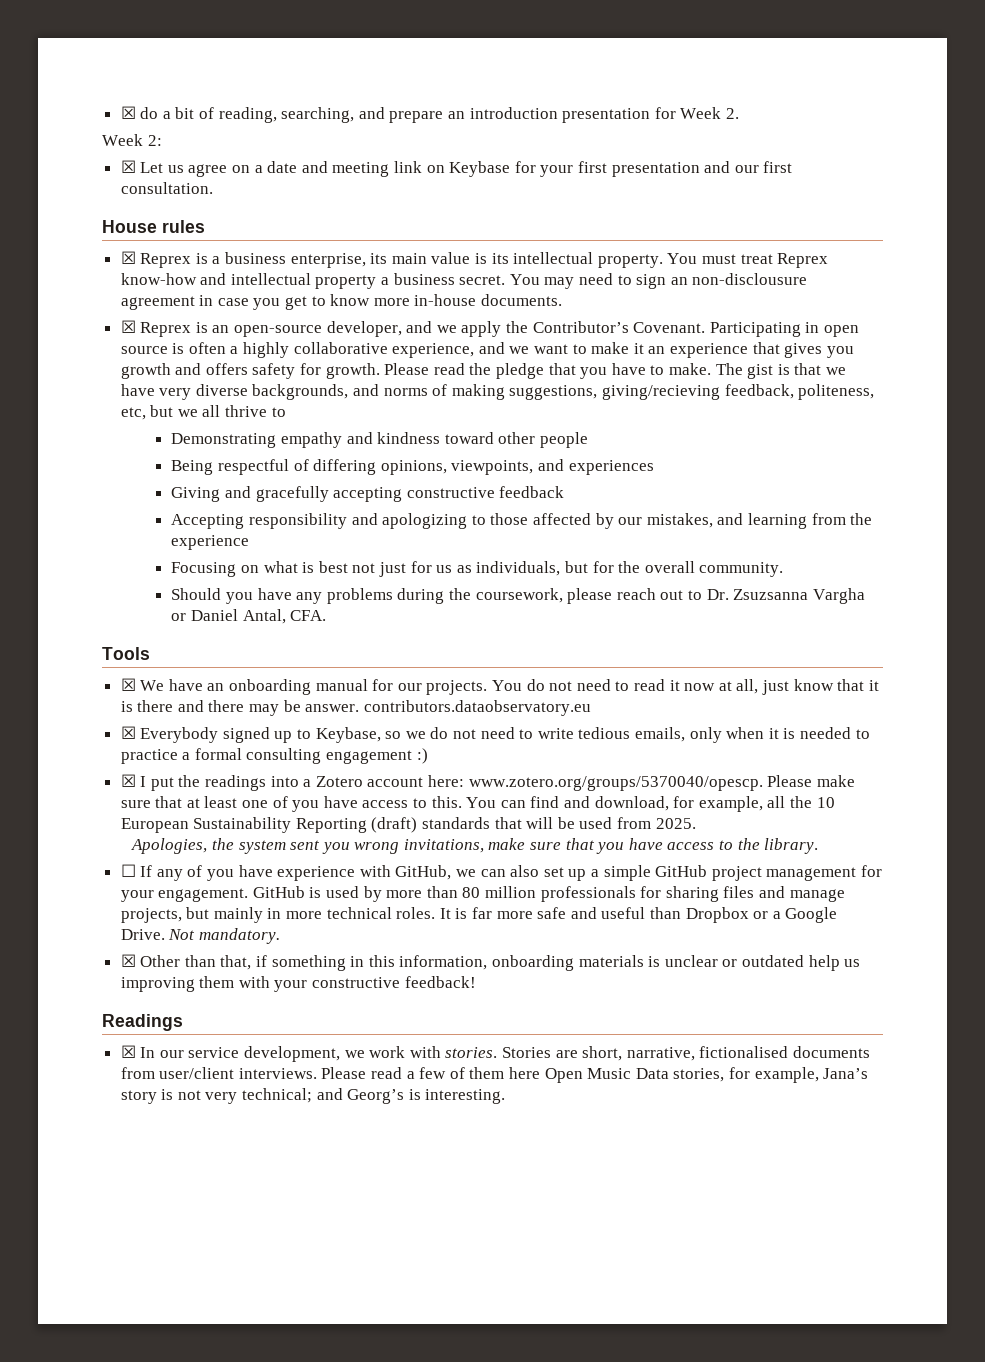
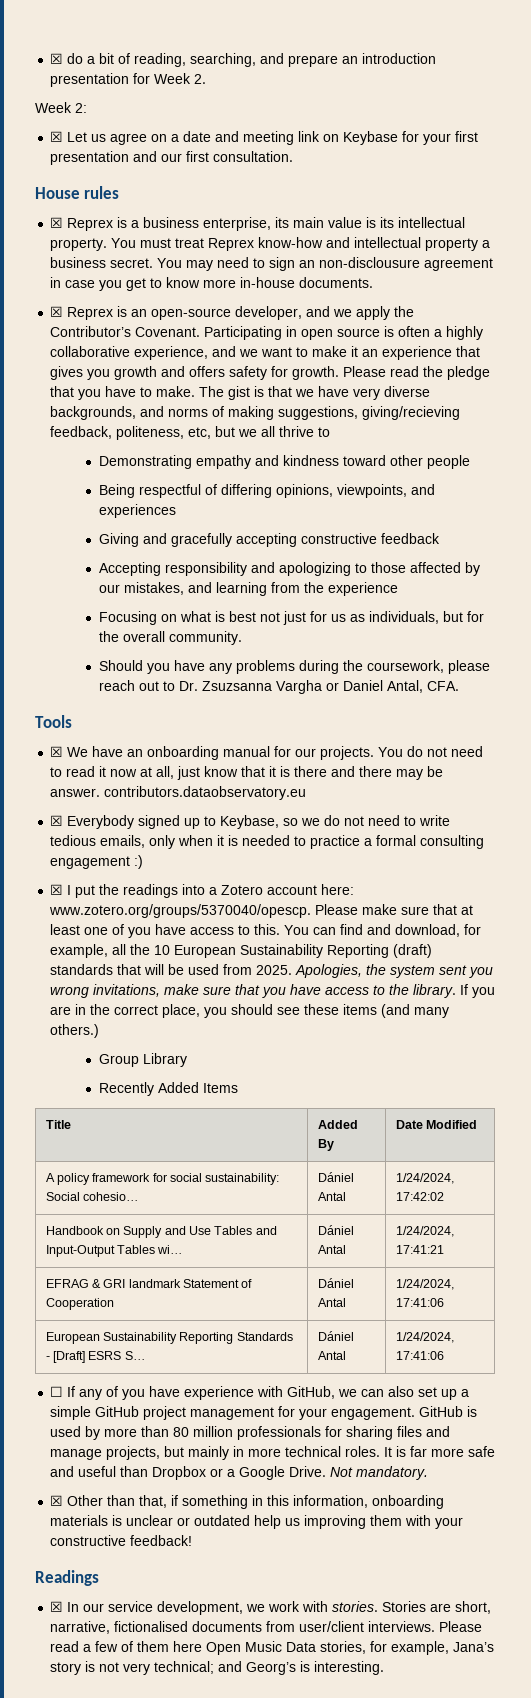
- You can find and download, for example, all the 10 European Sustainability Reporting (draft) standards that will be used from 2025.
- Apologies, the system sent you wrong invitations, make sure that you have access to the library.
+ You can find and download, for example, all the 10 European Sustainability Reporting (draft) standards that will be used from 2025. Apologies, the system sent you wrong invitations, make sure that you have access to the library. If you are in the correct place, you should see these items (and many others.)
+ Group Library
+ Recently Added Items
+ Title | Added By | Date Modified
+ A policy framework for social sustainability: Social cohesio… | Dániel Antal | 1/24/2024, 17:42:02
+ Handbook on Supply and Use Tables and Input-Output Tables wi… | Dániel Antal | 1/24/2024, 17:41:21
+ EFRAG & GRI landmark Statement of Cooperation | Dániel Antal | 1/24/2024, 17:41:06
+ European Sustainability Reporting Standards - [Draft] ESRS S… | Dániel Antal | 1/24/2024, 17:41:06

